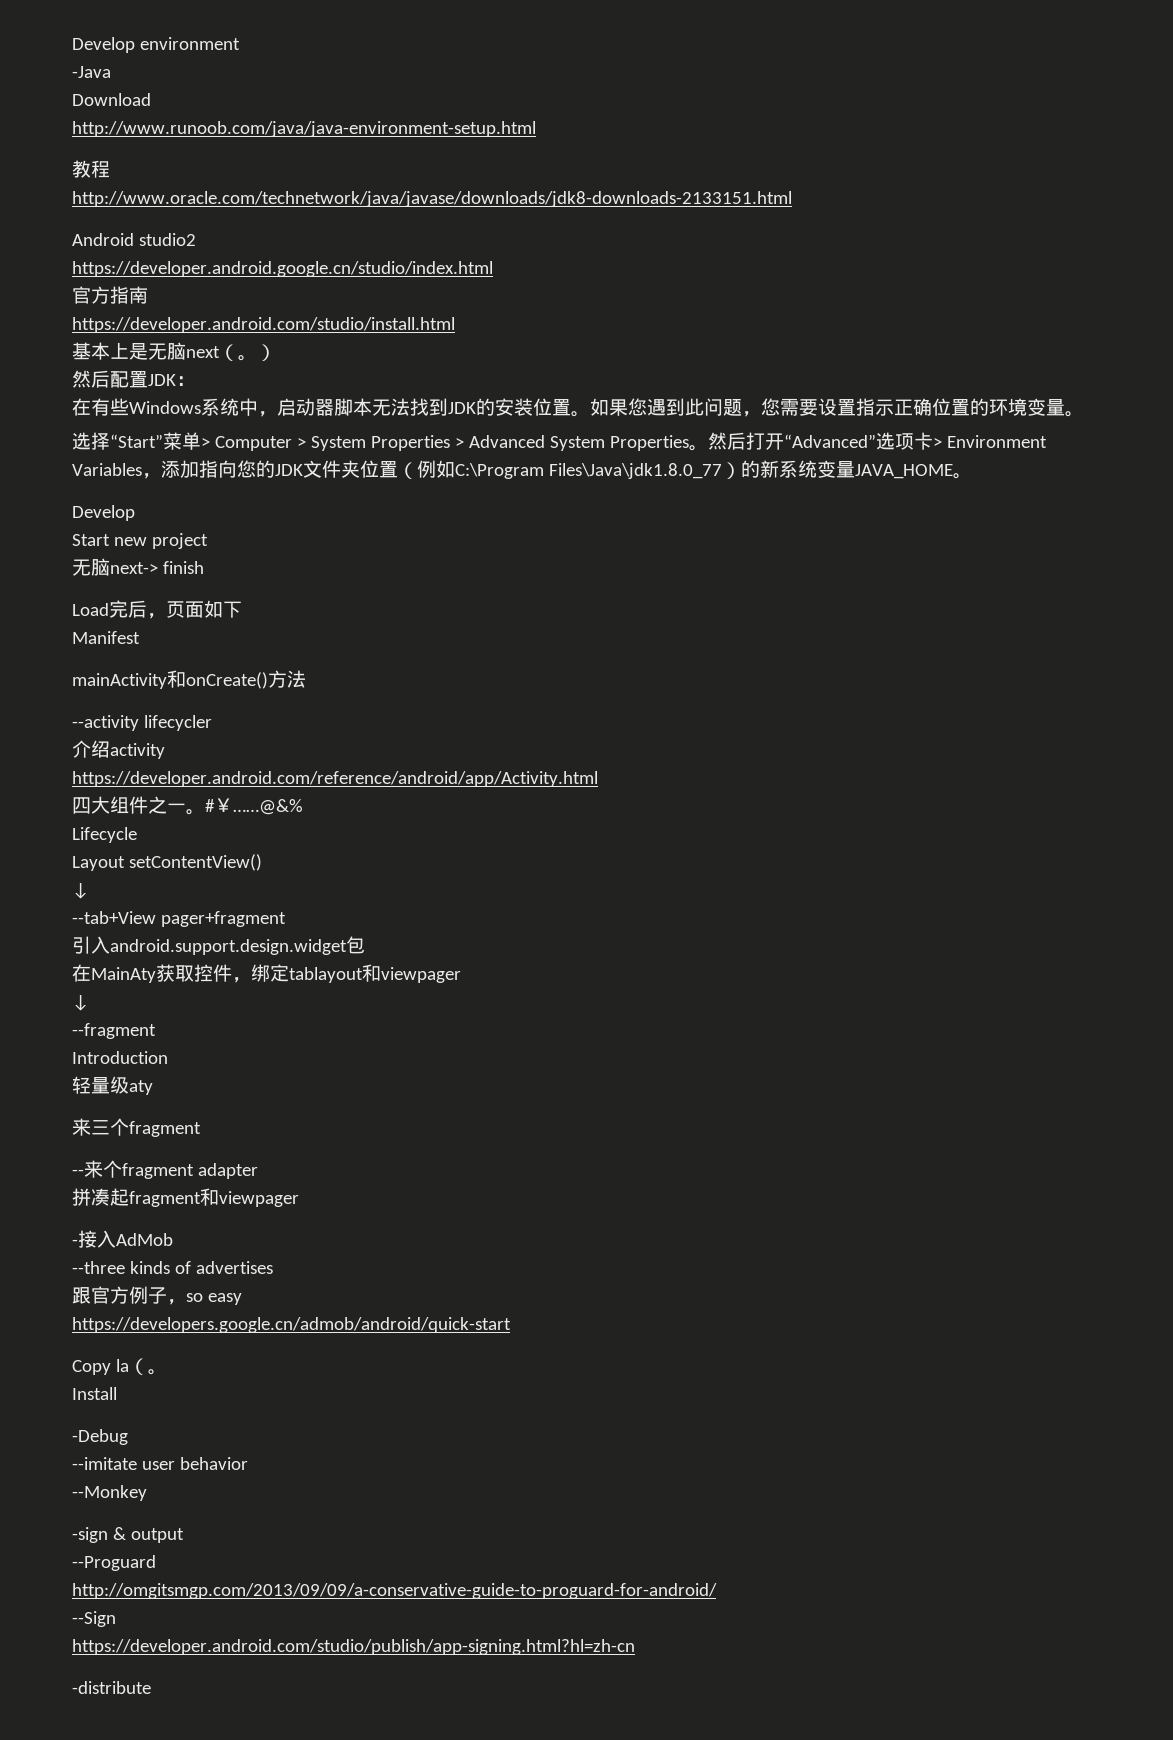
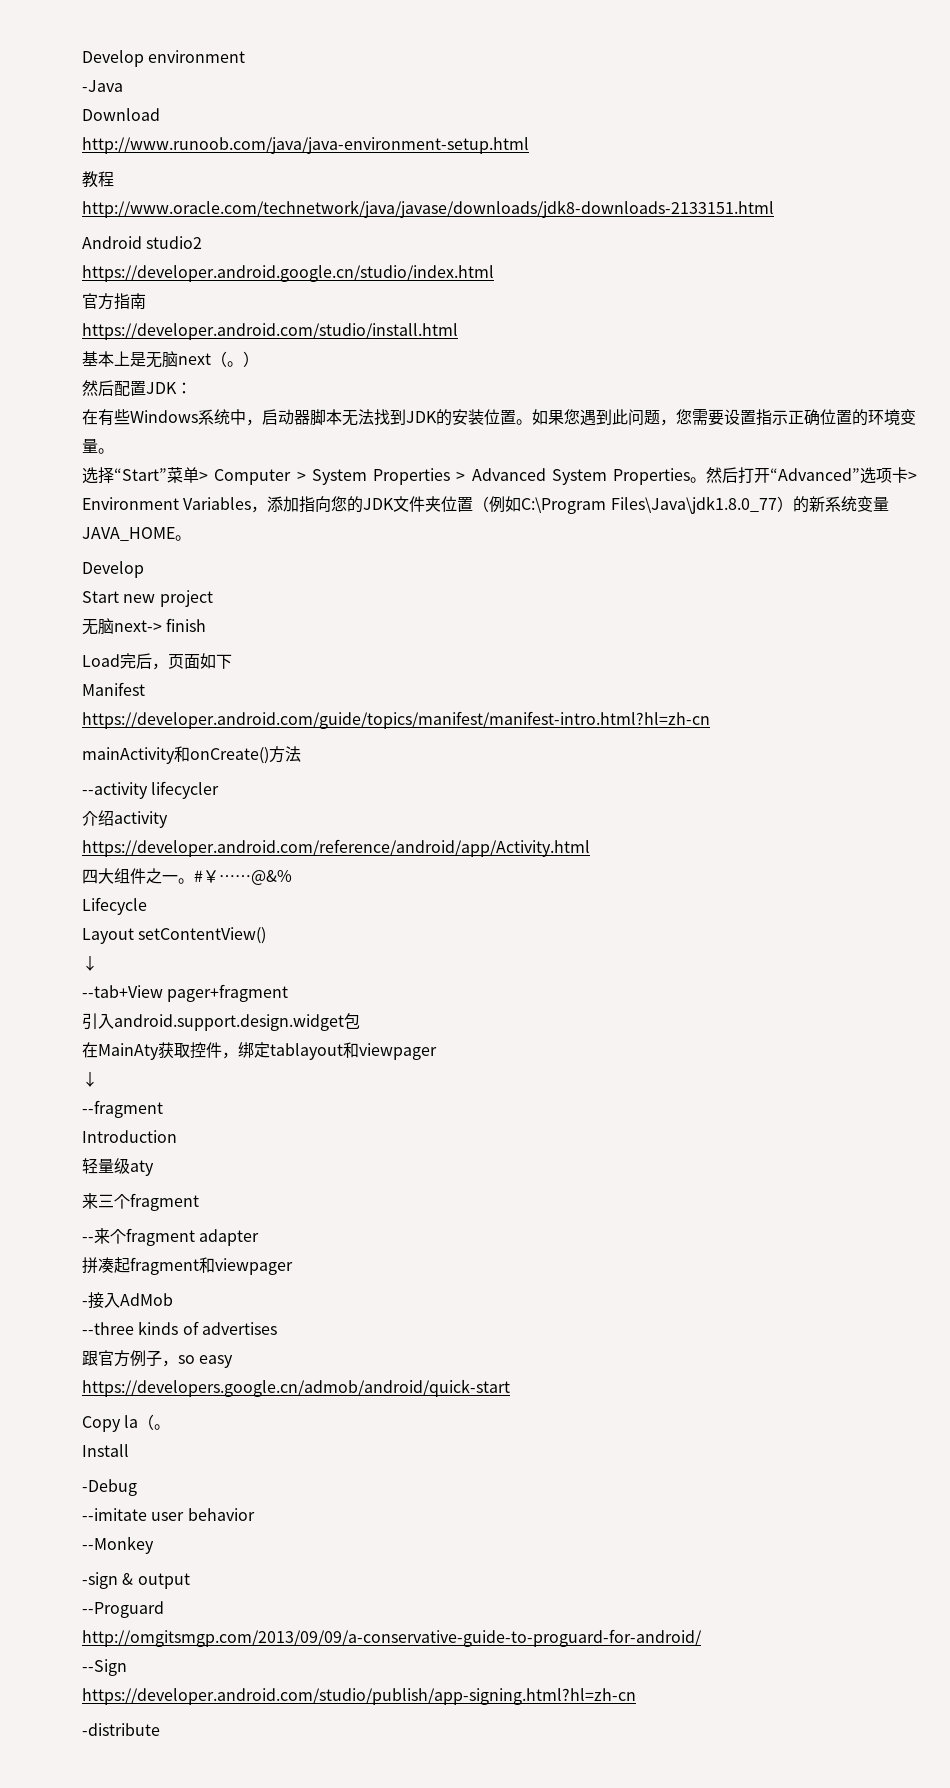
+ https://developer.android.com/guide/topics/manifest/manifest-intro.html?hl=zh-cn

